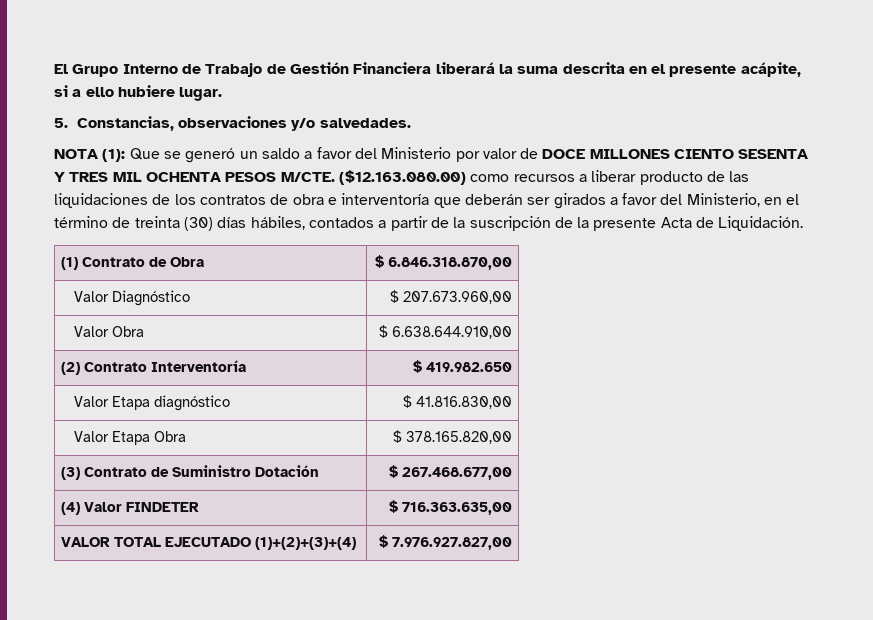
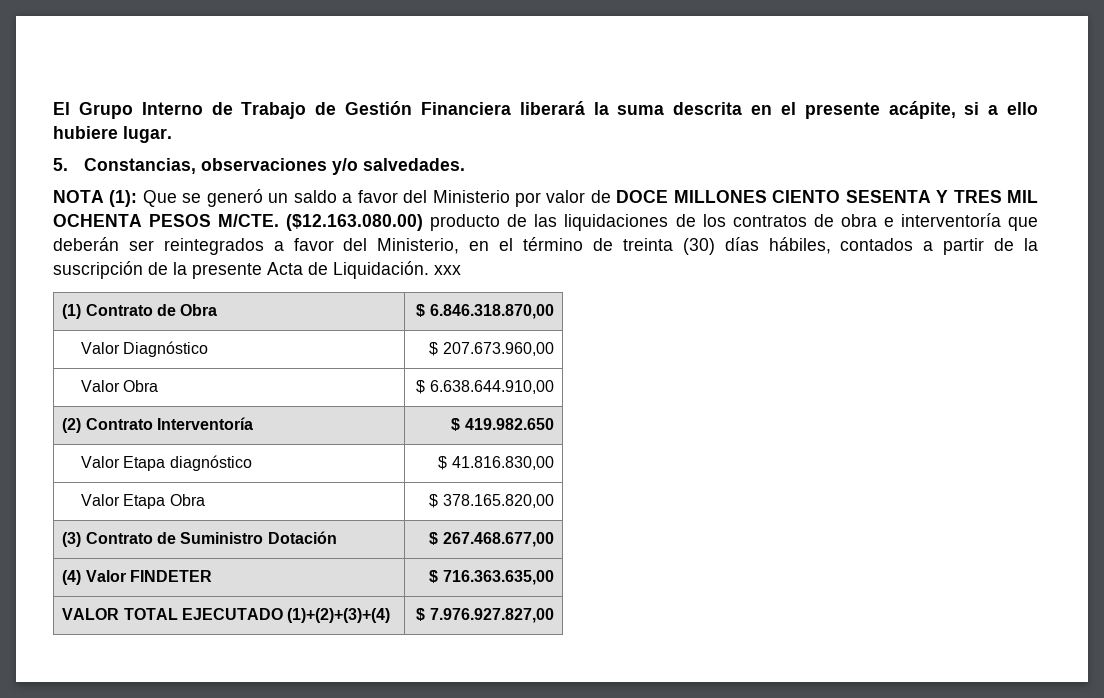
- ($12.163.080.00) como recursos a liberar producto de las liquidaciones de los contratos de obra e interventoría que deberán ser girados a favor del Ministerio, en el término de treinta (30) días hábiles, contados a partir de la suscripción de la presente Acta de Liquidación.
+ ($12.163.080.00) producto de las liquidaciones de los contratos de obra e interventoría que deberán ser reintegrados a favor del Ministerio, en el término de treinta (30) días hábiles, contados a partir de la suscripción de la presente Acta de Liquidación. xxx

